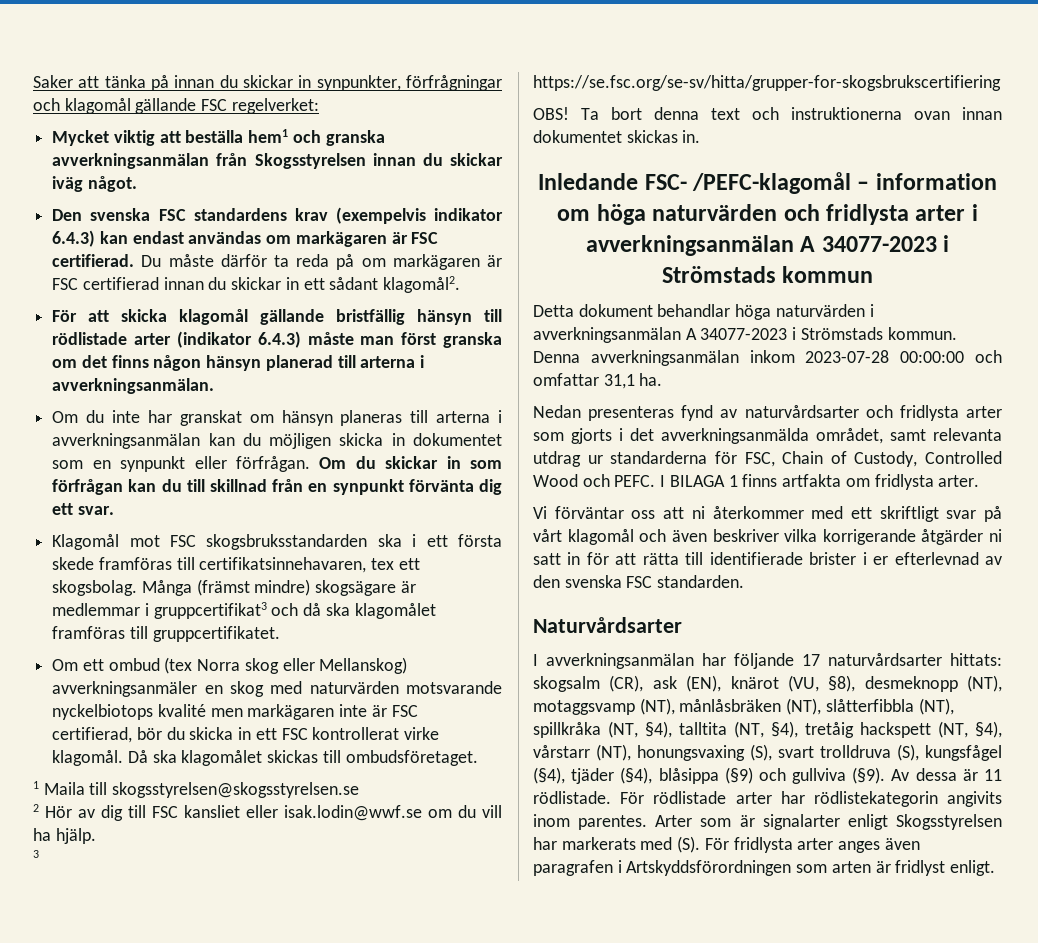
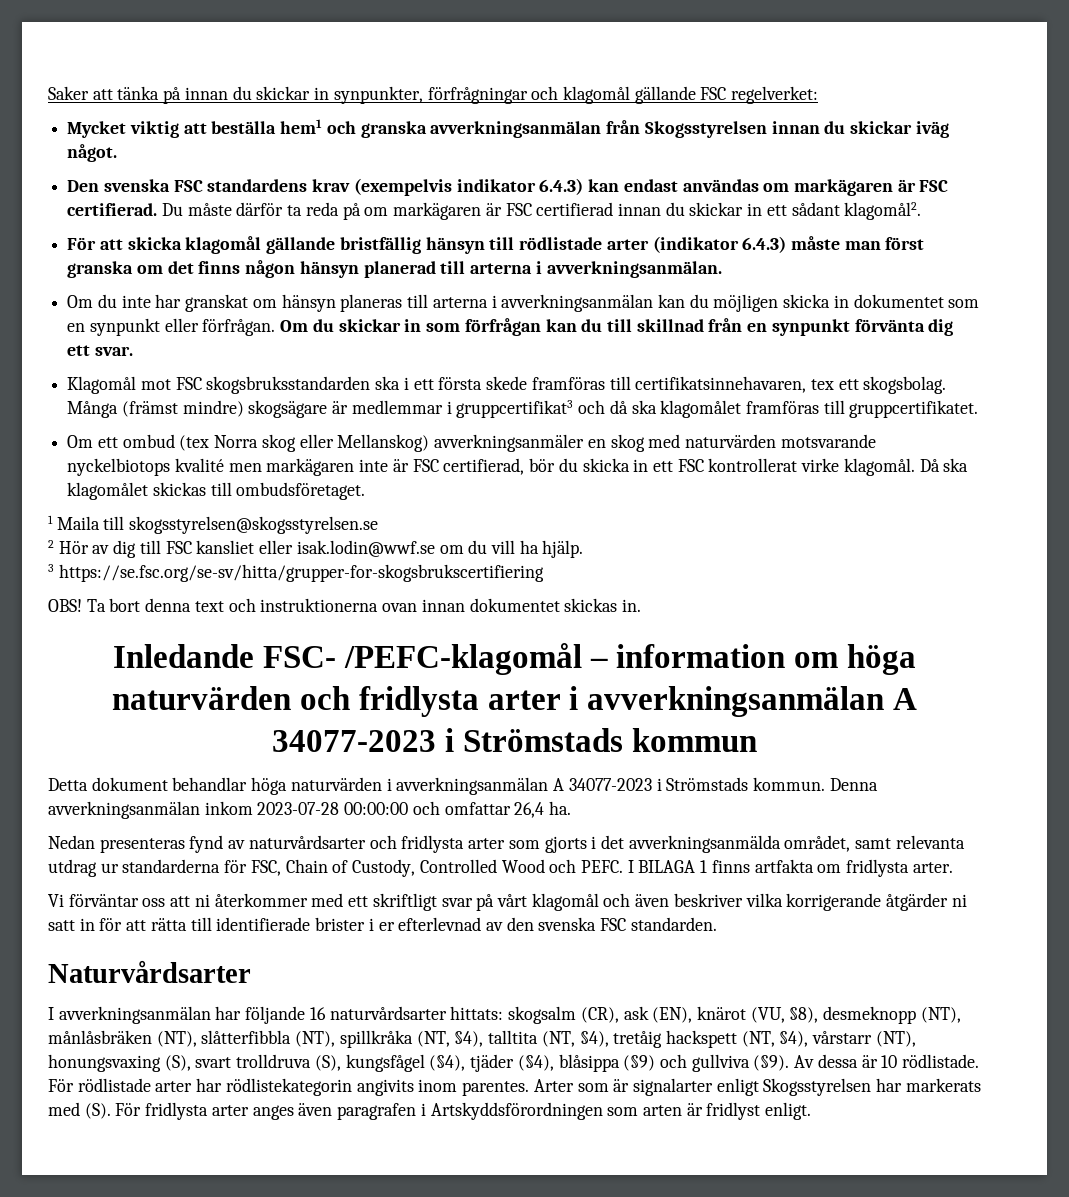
- Denna avverkningsanmälan inkom 2023-07-28 00:00:00 och omfattar 31,1 ha.
+ Denna avverkningsanmälan inkom 2023-07-28 00:00:00 och omfattar 26,4 ha.
- I avverkningsanmälan har följande 17 naturvårdsarter hittats: skogsalm (CR), ask (EN), knärot (VU, §8), desmeknopp (NT), motaggsvamp (NT), månlåsbräken (NT), slåtterfibbla (NT), spillkråka (NT, §4), talltita (NT, §4), tretåig hackspett (NT, §4), vårstarr (NT), honungsvaxing (S), svart trolldruva (S), kungsfågel (§4), tjäder (§4), blåsippa (§9) och gullviva (§9).
+ I avverkningsanmälan har följande 16 naturvårdsarter hittats: skogsalm (CR), ask (EN), knärot (VU, §8), desmeknopp (NT), månlåsbräken (NT), slåtterfibbla (NT), spillkråka (NT, §4), talltita (NT, §4), tretåig hackspett (NT, §4), vårstarr (NT), honungsvaxing (S), svart trolldruva (S), kungsfågel (§4), tjäder (§4), blåsippa (§9) och gullviva (§9).
- Av dessa är 11 rödlistade.
+ Av dessa är 10 rödlistade.

